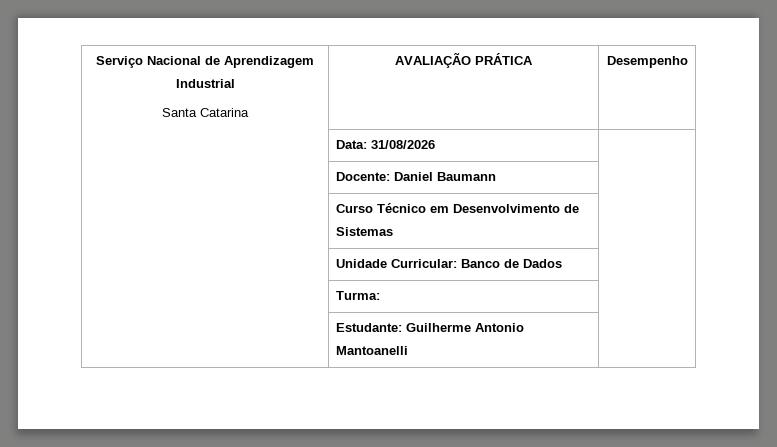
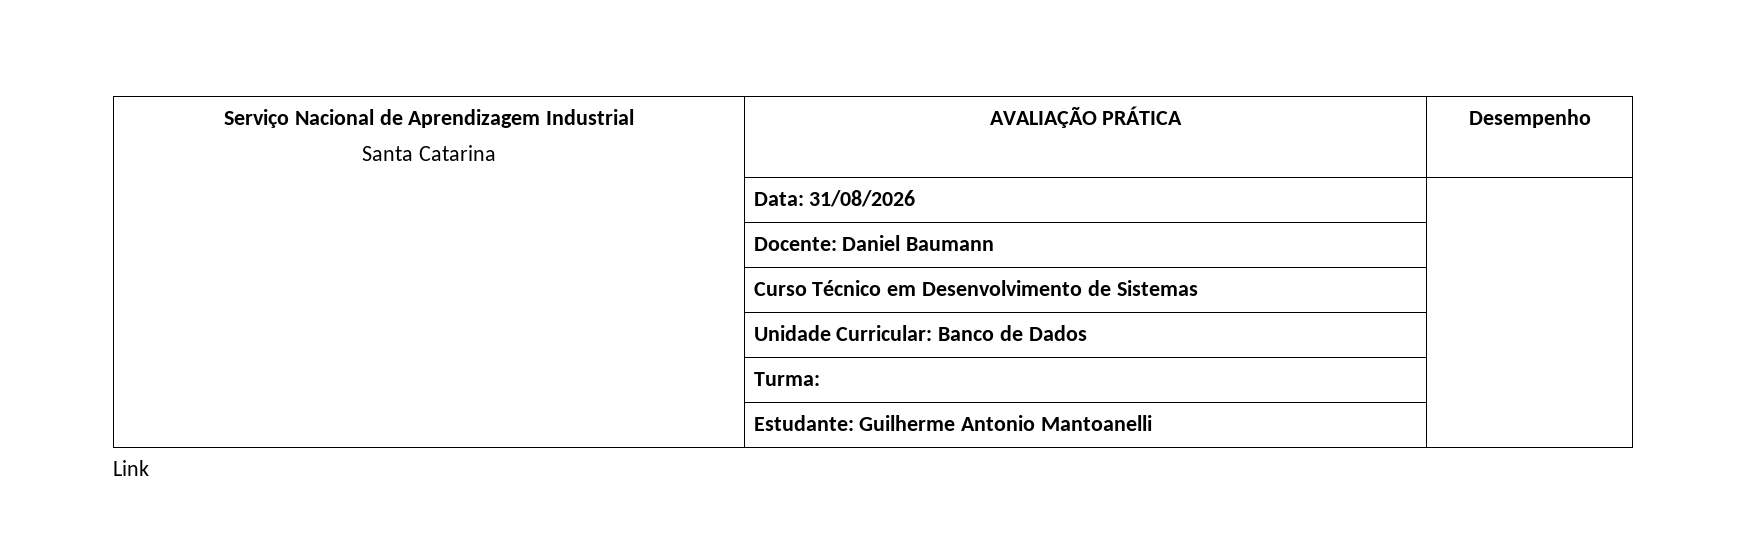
+ Link

